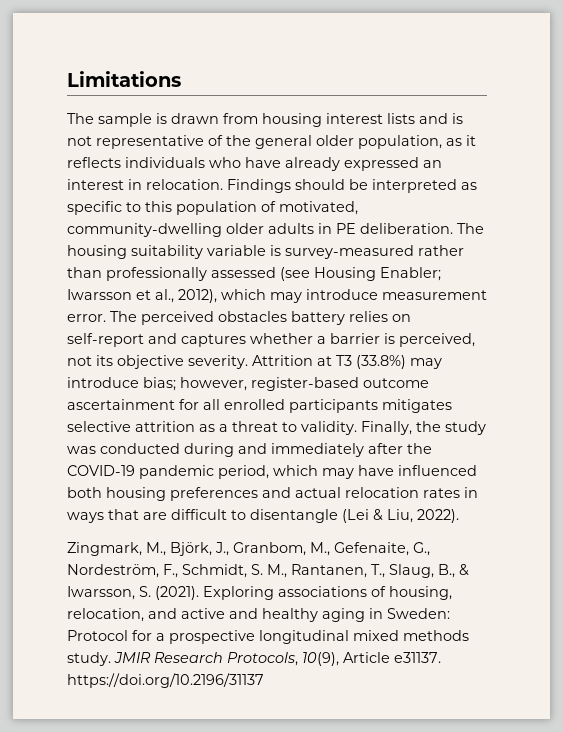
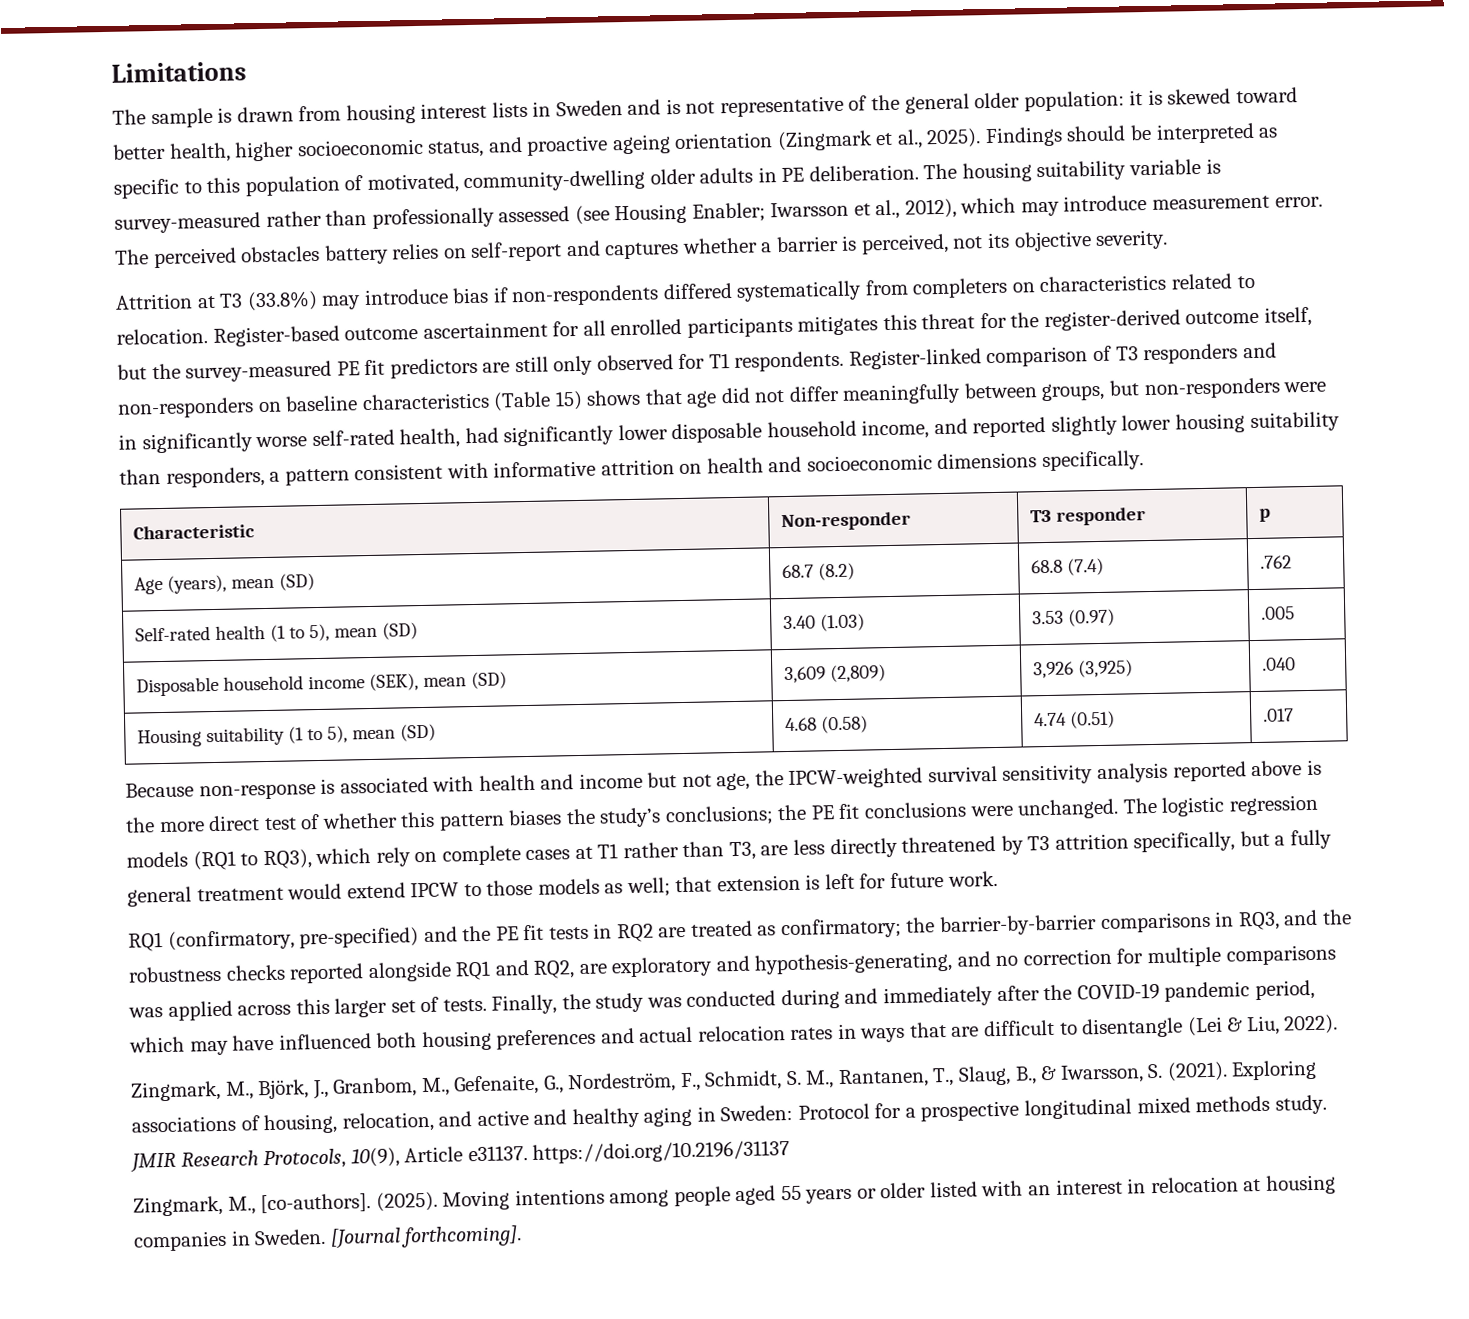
- The sample is drawn from housing interest lists and is not representative of the general older population, as it reflects individuals who have already expressed an interest in relocation.
+ The sample is drawn from housing interest lists in Sweden and is not representative of the general older population: it is skewed toward better health, higher socioeconomic status, and proactive ageing orientation (Zingmark et al., 2025).
- The perceived obstacles battery relies on self-report and captures whether a barrier is perceived, not its objective severity. Attrition at T3 (33.8%) may introduce bias; however, register-based outcome ascertainment for all enrolled participants mitigates selective attrition as a threat to validity.
+ The perceived obstacles battery relies on self-report and captures whether a barrier is perceived, not its objective severity.
+ Attrition at T3 (33.8%) may introduce bias if non-respondents differed systematically from completers on characteristics related to relocation. Register-based outcome ascertainment for all enrolled participants mitigates this threat for the register-derived outcome itself, but the survey-measured PE fit predictors are still only observed for T1 respondents. Register-linked comparison of T3 responders and non-responders on baseline characteristics (Table 15) shows that age did not differ meaningfully between groups, but non-responders were in significantly worse self-rated health, had significantly lower disposable household income, and reported slightly lower housing suitability than responders, a pattern consistent with informative attrition on health and socioeconomic dimensions specifically.
+ Characteristic | Non-responder | T3 responder | p
+ Age (years), mean (SD) | 68.7 (8.2) | 68.8 (7.4) | .762
+ Self-rated health (1 to 5), mean (SD) | 3.40 (1.03) | 3.53 (0.97) | .005
+ Disposable household income (SEK), mean (SD) | 3,609 (2,809) | 3,926 (3,925) | .040
+ Housing suitability (1 to 5), mean (SD) | 4.68 (0.58) | 4.74 (0.51) | .017
+ Because non-response is associated with health and income but not age, the IPCW-weighted survival sensitivity analysis reported above is the more direct test of whether this pattern biases the study’s conclusions; the PE fit conclusions were unchanged. The logistic regression models (RQ1 to RQ3), which rely on complete cases at T1 rather than T3, are less directly threatened by T3 attrition specifically, but a fully general treatment would extend IPCW to those models as well; that extension is left for future work.
+ RQ1 (confirmatory, pre-specified) and the PE fit tests in RQ2 are treated as confirmatory; the barrier-by-barrier comparisons in RQ3, and the robustness checks reported alongside RQ1 and RQ2, are exploratory and hypothesis-generating, and no correction for multiple comparisons was applied across this larger set of tests.
+ Zingmark, M., [co-authors]. (2025). Moving intentions among people aged 55 years or older listed with an interest in relocation at housing companies in Sweden. [Journal forthcoming].

